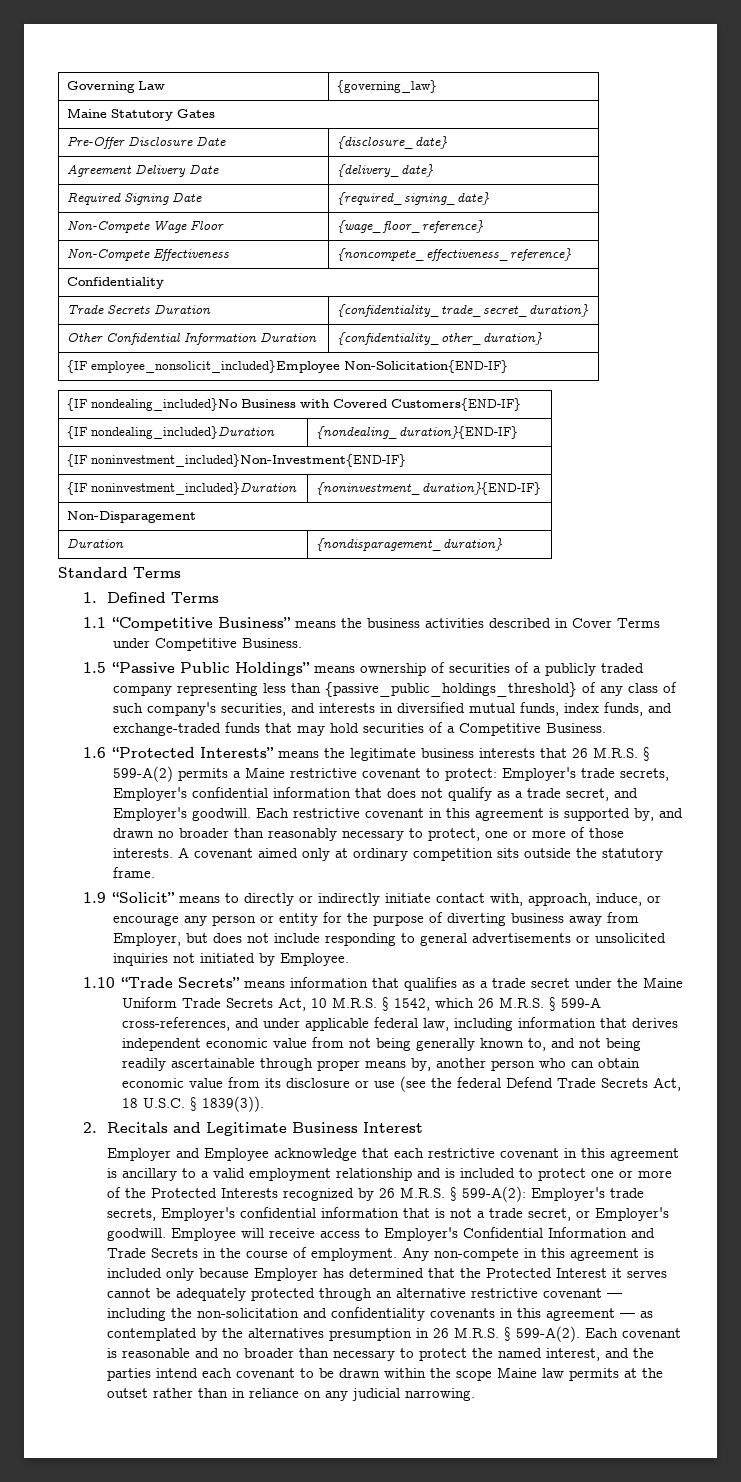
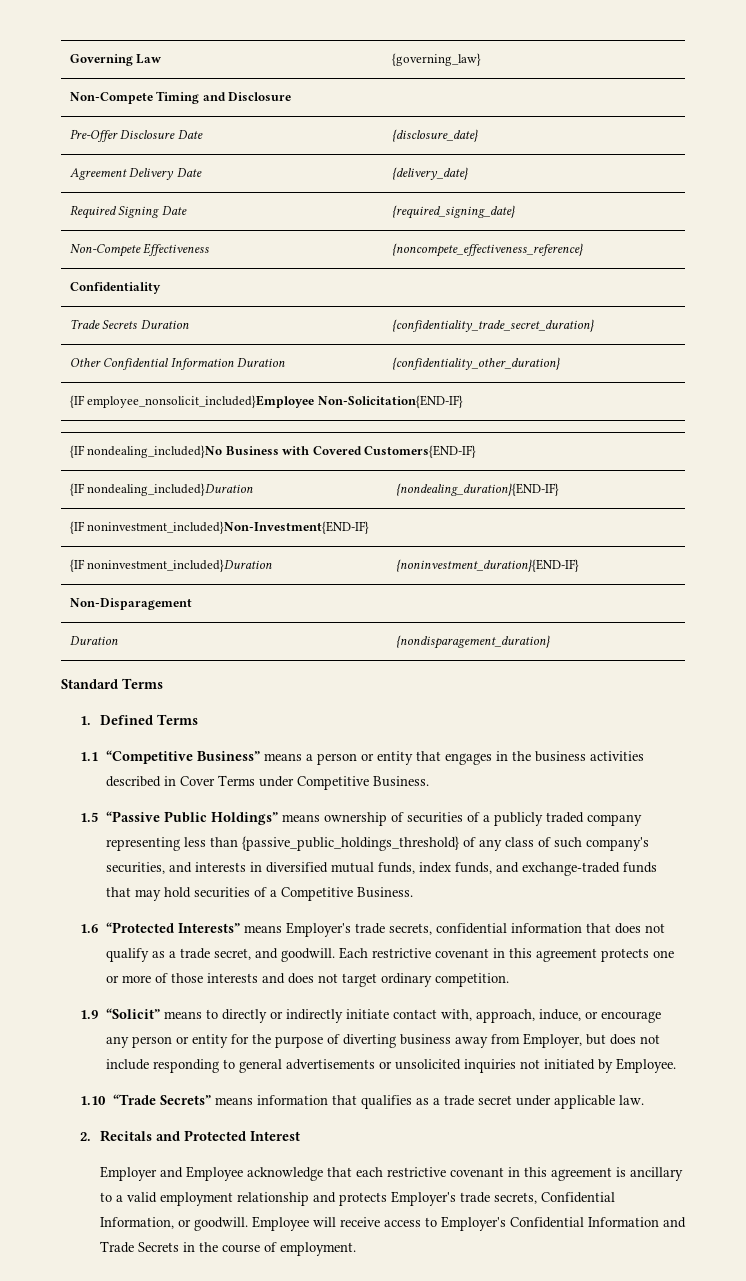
- Maine Statutory Gates
+ Non-Compete Timing and Disclosure
- Non-Compete Wage Floor | {wage_floor_reference}
- 1.1 “Competitive Business” means the business activities described in Cover Terms under Competitive Business.
+ 1.1 “Competitive Business” means a person or entity that engages in the business activities described in Cover Terms under Competitive Business.
- 1.6 “Protected Interests” means the legitimate business interests that 26 M.R.S. § 599-A(2) permits a Maine restrictive covenant to protect: Employer's trade secrets, Employer's confidential information that does not qualify as a trade secret, and Employer's goodwill.
+ 1.6 “Protected Interests” means Employer's trade secrets, confidential information that does not qualify as a trade secret, and goodwill.
- Each restrictive covenant in this agreement is supported by, and drawn no broader than reasonably necessary to protect, one or more of those interests. A covenant aimed only at ordinary competition sits outside the statutory frame.
+ Each restrictive covenant in this agreement protects one or more of those interests and does not target ordinary competition.
- 1.10 “Trade Secrets” means information that qualifies as a trade secret under the Maine Uniform Trade Secrets Act, 10 M.R.S. § 1542, which 26 M.R.S. § 599-A cross-references, and under applicable federal law, including information that derives independent economic value from not being generally known to, and not being readily ascertainable through proper means by, another person who can obtain economic value from its disclosure or use (see the federal Defend Trade Secrets Act, 18 U.S.C. § 1839(3)).
+ 1.10 “Trade Secrets” means information that qualifies as a trade secret under applicable law.
- 2. Recitals and Legitimate Business Interest
+ 2. Recitals and Protected Interest
- Employer and Employee acknowledge that each restrictive covenant in this agreement is ancillary to a valid employment relationship and is included to protect one or more of the Protected Interests recognized by 26 M.R.S. § 599-A(2): Employer's trade secrets, Employer's confidential information that is not a trade secret, or Employer's goodwill.
+ Employer and Employee acknowledge that each restrictive covenant in this agreement is ancillary to a valid employment relationship and protects Employer's trade secrets, Confidential Information, or goodwill.
- Any non-compete in this agreement is included only because Employer has determined that the Protected Interest it serves cannot be adequately protected through an alternative restrictive covenant — including the non-solicitation and confidentiality covenants in this agreement — as contemplated by the alternatives presumption in 26 M.R.S. § 599-A(2). Each covenant is reasonable and no broader than necessary to protect the named interest, and the parties intend each covenant to be drawn within the scope Maine law permits at the outset rather than in reliance on any judicial narrowing.

